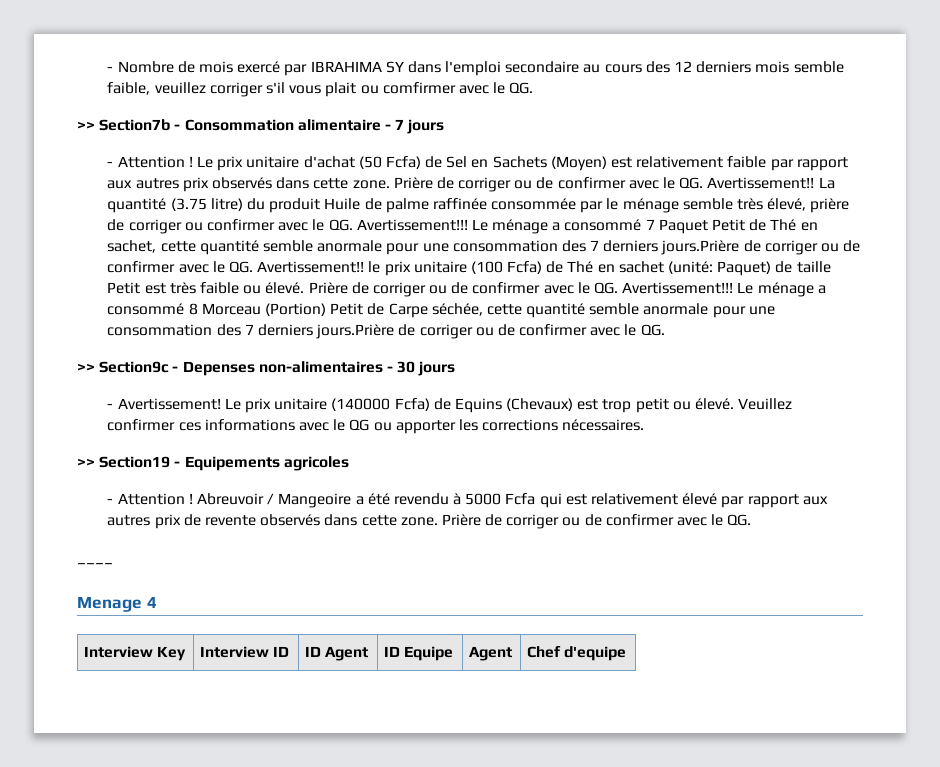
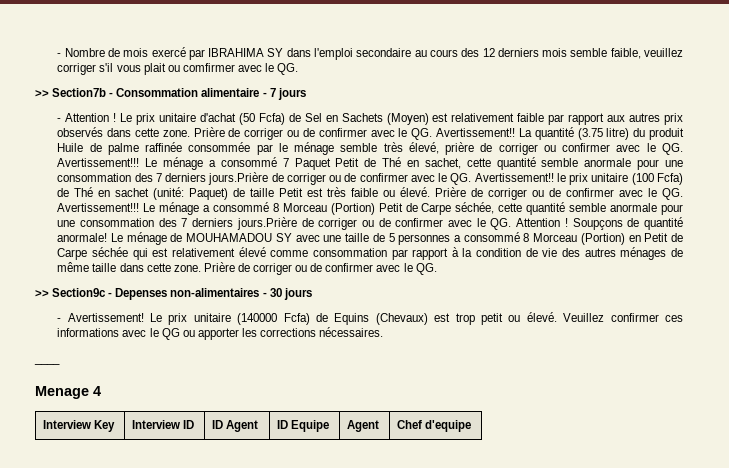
- Le ménage a consommé 8 Morceau (Portion) Petit de Carpe séchée, cette quantité semble anormale pour une consommation des 7 derniers jours.Prière de corriger ou de confirmer avec le QG.
+ Le ménage a consommé 8 Morceau (Portion) Petit de Carpe séchée, cette quantité semble anormale pour une consommation des 7 derniers jours.Prière de corriger ou de confirmer avec le QG. Attention ! Soupçons de quantité anormale! Le ménage de MOUHAMADOU SY avec une taille de 5 personnes a consommé 8 Morceau (Portion) en Petit de Carpe séchée qui est relativement élevé comme consommation par rapport à la condition de vie des autres ménages de même taille dans cette zone. Prière de corriger ou de confirmer avec le QG.
- >> Section19 - Equipements agricoles
- - Attention ! Abreuvoir / Mangeoire a été revendu à 5000 Fcfa qui est relativement élevé par rapport aux autres prix de revente observés dans cette zone. Prière de corriger ou de confirmer avec le QG.

